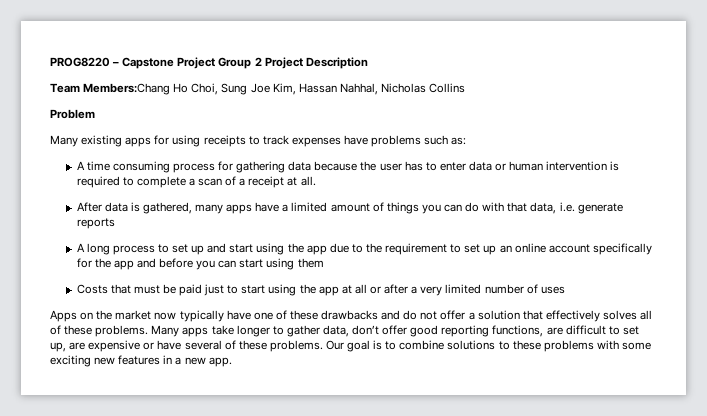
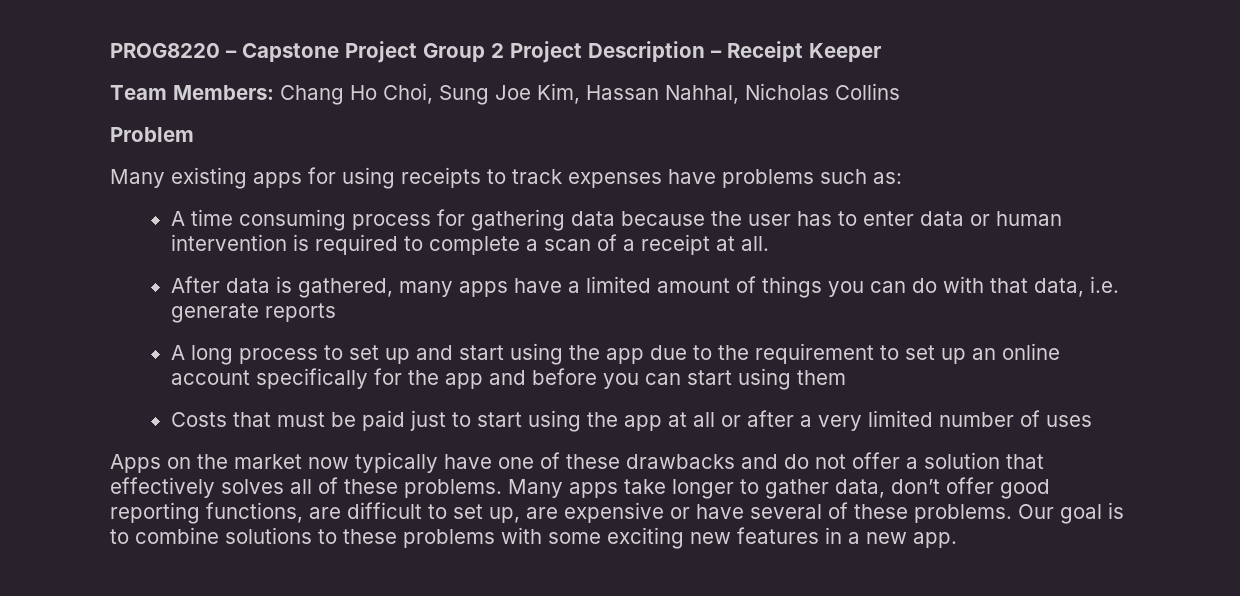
- PROG8220 – Capstone Project Group 2 Project Description
+ PROG8220 – Capstone Project Group 2 Project Description – Receipt Keeper
- Team Members:Chang Ho Choi, Sung Joe Kim, Hassan Nahhal, Nicholas Collins
+ Team Members: Chang Ho Choi, Sung Joe Kim, Hassan Nahhal, Nicholas Collins

